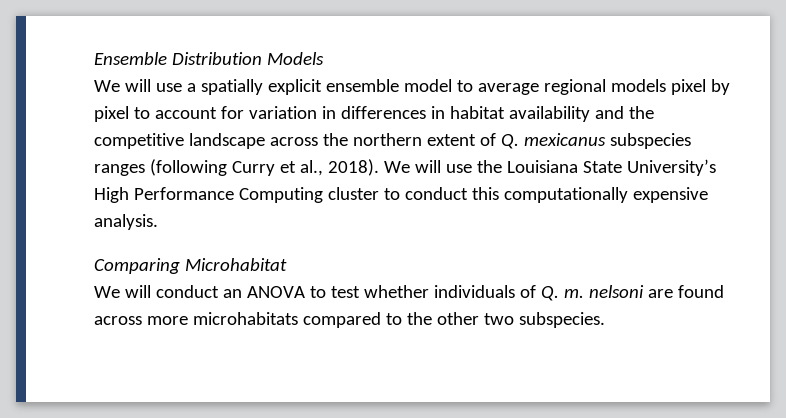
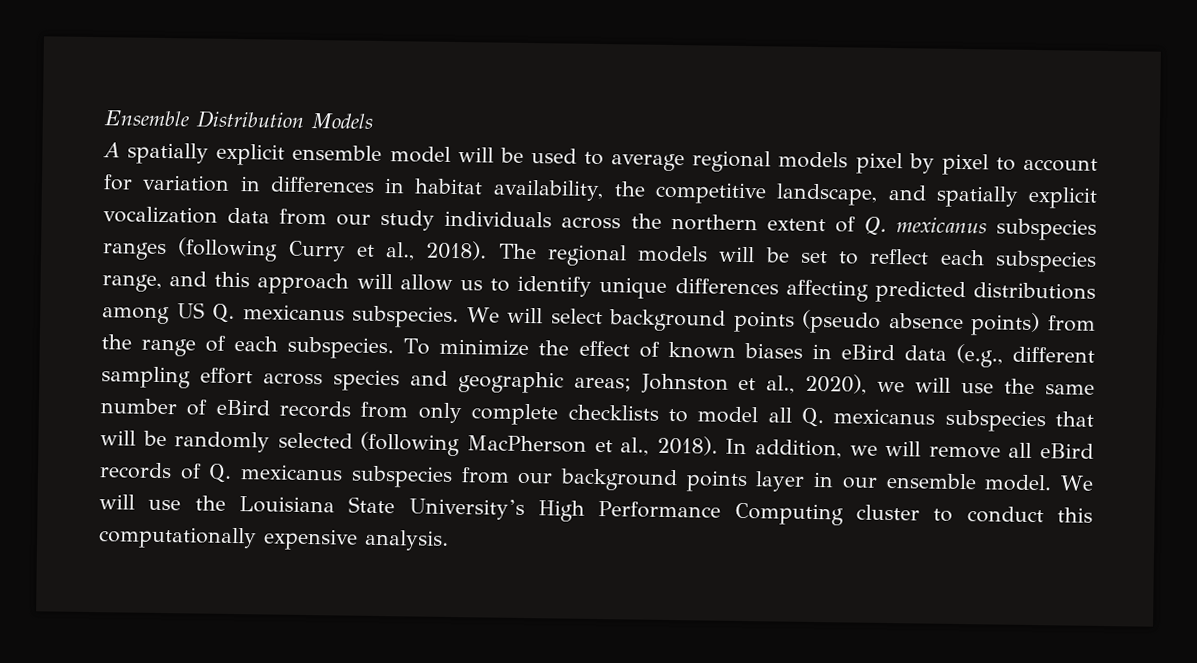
- We will use a spatially explicit ensemble model to average regional models pixel by pixel to account for variation in differences in habitat availability and the competitive landscape across the northern extent of Q. mexicanus subspecies ranges (following Curry et al., 2018).
+ A spatially explicit ensemble model will be used to average regional models pixel by pixel to account for variation in differences in habitat availability, the competitive landscape, and spatially explicit vocalization data from our study individuals across the northern extent of Q. mexicanus subspecies ranges (following Curry et al., 2018).
+ The regional models will be set to reflect each subspecies range, and this approach will allow us to identify unique differences affecting predicted distributions among US Q. mexicanus subspecies. We will select background points (pseudo absence points) from the range of each subspecies. To minimize the effect of known biases in eBird data (e.g., different sampling effort across species and geographic areas; Johnston et al., 2020), we will use the same number of eBird records from only complete checklists to model all Q. mexicanus subspecies that will be randomly selected (following MacPherson et al., 2018). In addition, we will remove all eBird records of Q. mexicanus subspecies from our background points layer in our ensemble model.
- Comparing Microhabitat
- We will conduct an ANOVA to test whether individuals of Q. m. nelsoni are found across more microhabitats compared to the other two subspecies.

